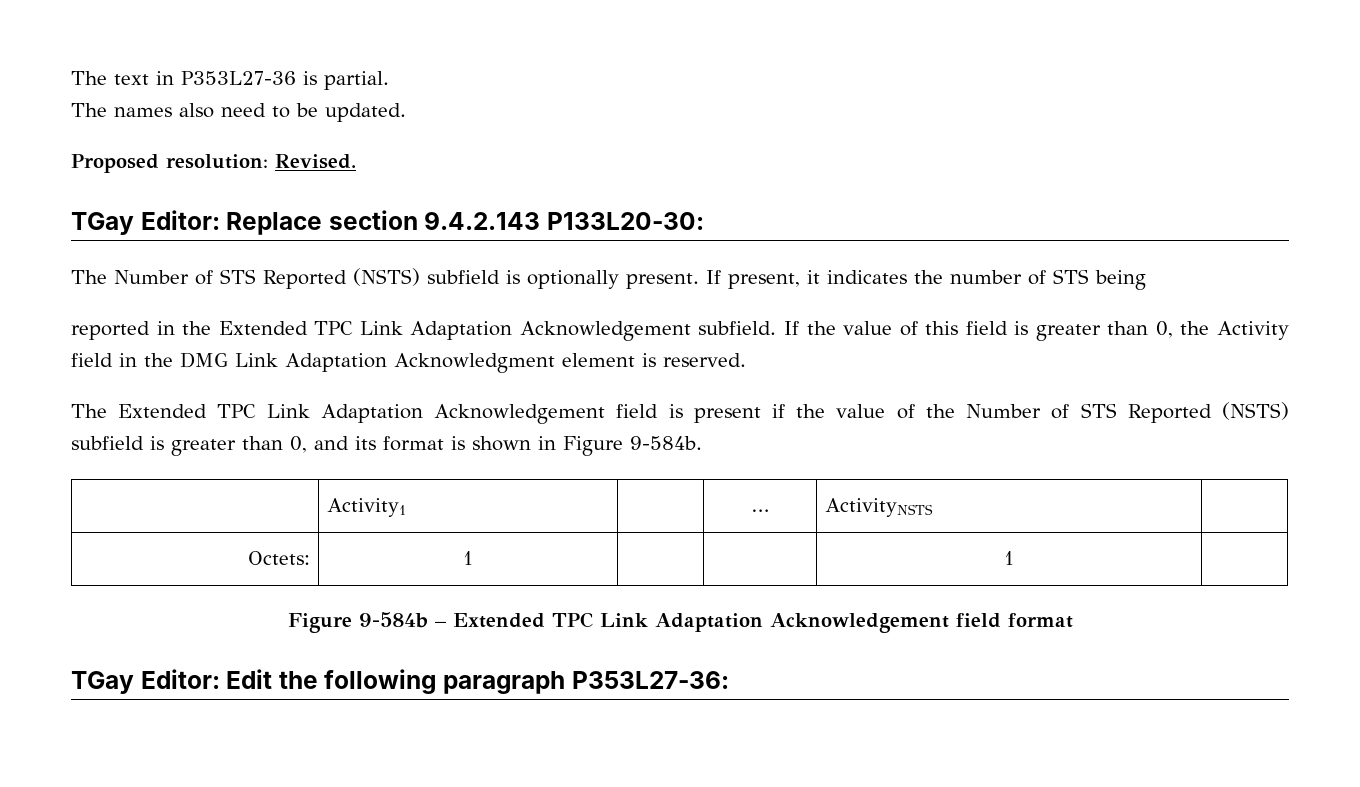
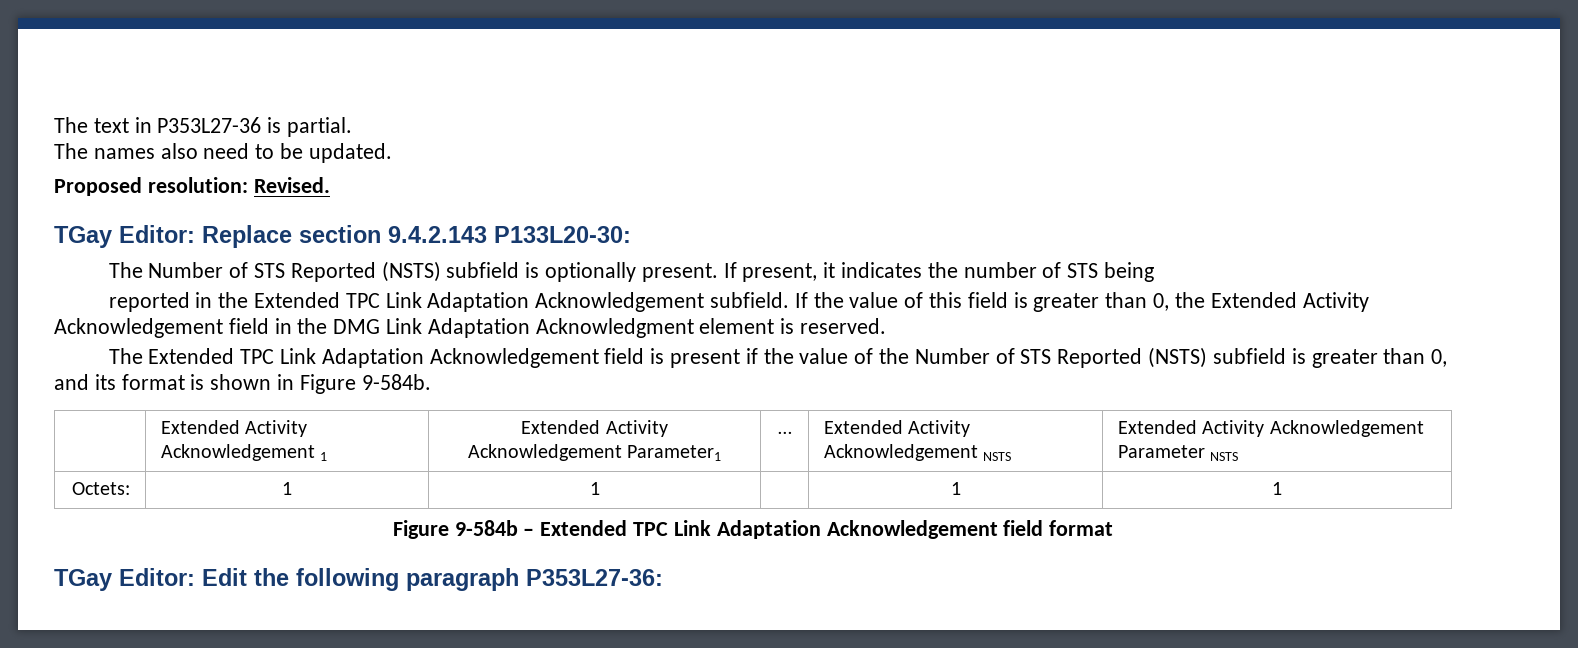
- If the value of this field is greater than 0, the Activity field in the DMG Link Adaptation Acknowledgment element is reserved.
+ If the value of this field is greater than 0, the Extended Activity Acknowledgement field in the DMG Link Adaptation Acknowledgment element is reserved.
- | Activity1 | | … | ActivityNSTS |
+ | Extended Activity Acknowledgement 1 | Extended Activity Acknowledgement Parameter1 | … | Extended Activity Acknowledgement NSTS | Extended Activity Acknowledgement Parameter NSTS
- Octets: | 1 | | | 1 |
+ Octets: | 1 | 1 | | 1 | 1

